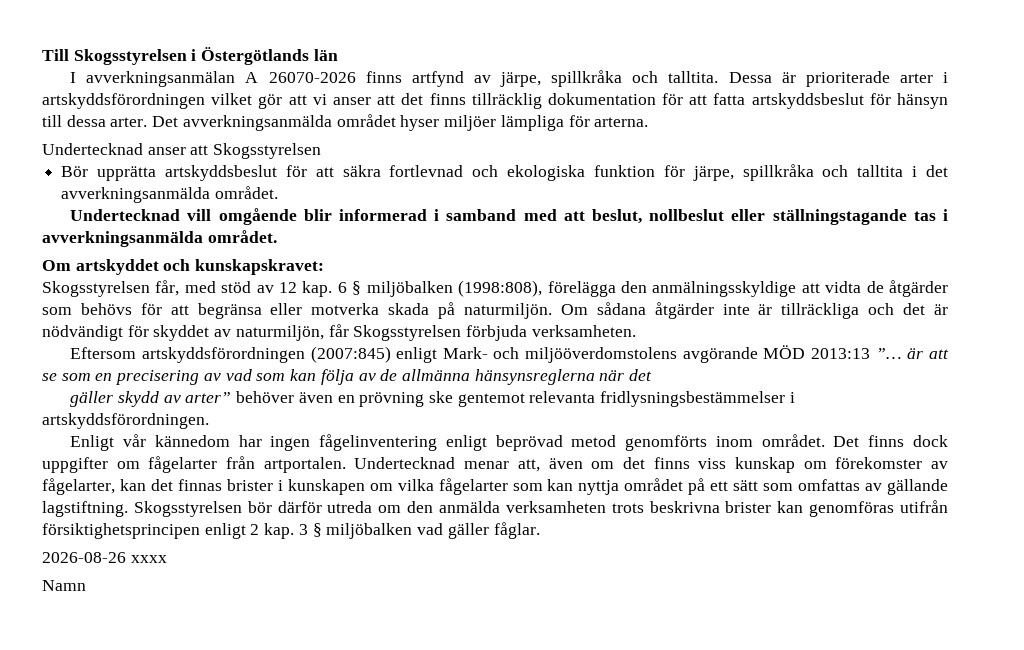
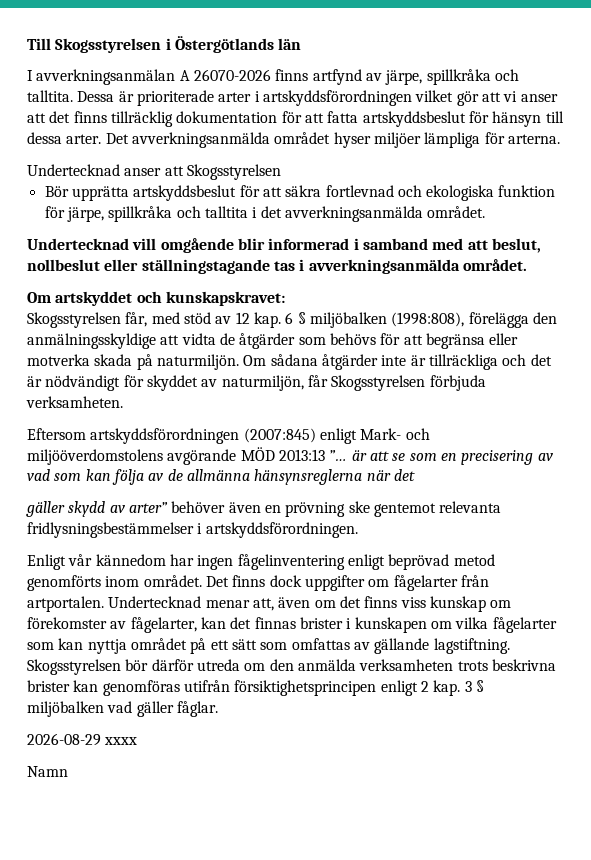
- 2026-08-26 xxxx
+ 2026-08-29 xxxx

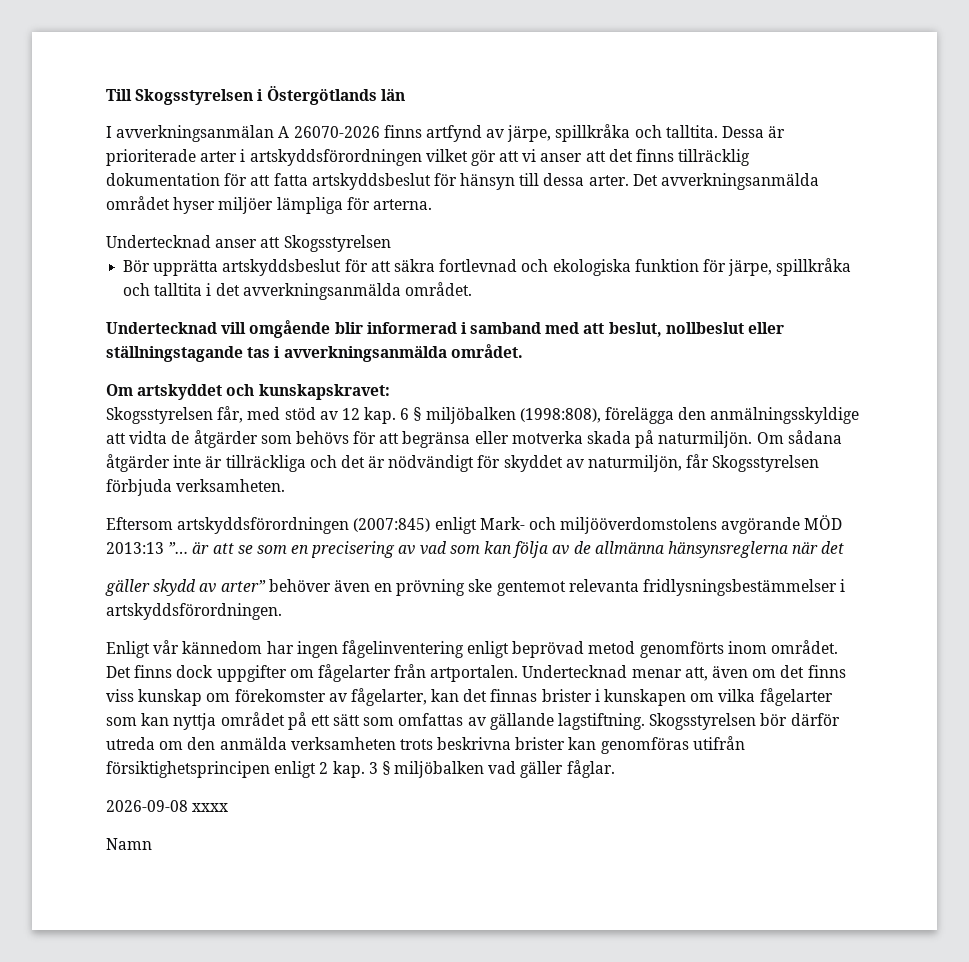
- 2026-08-29 xxxx
+ 2026-09-08 xxxx

